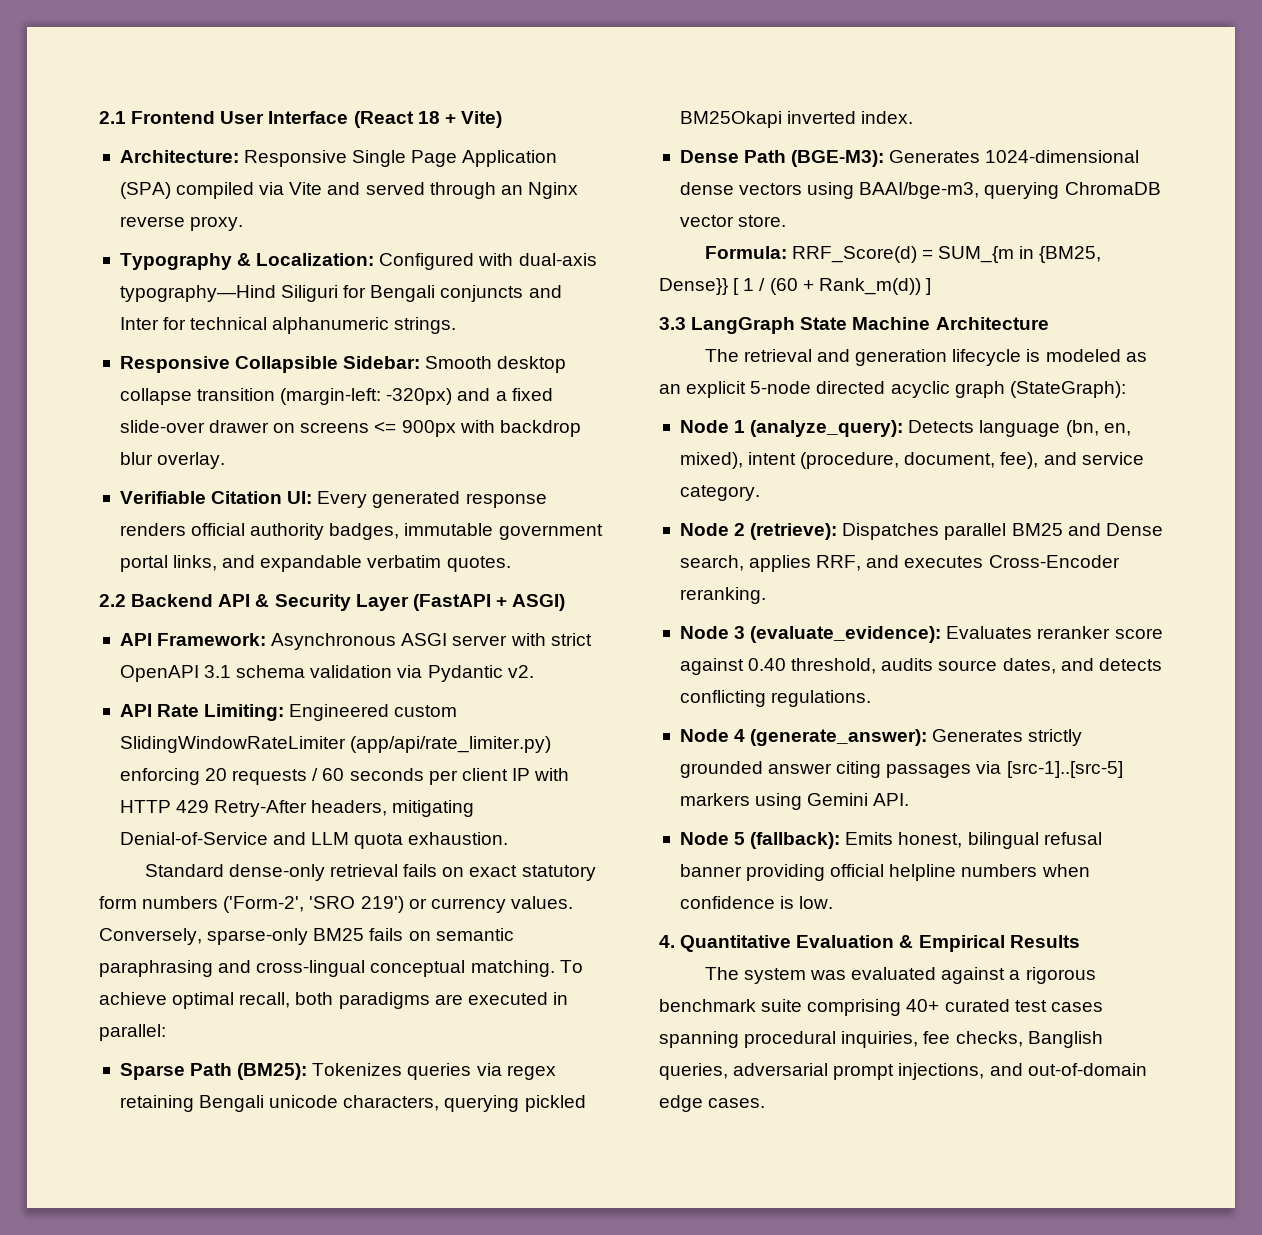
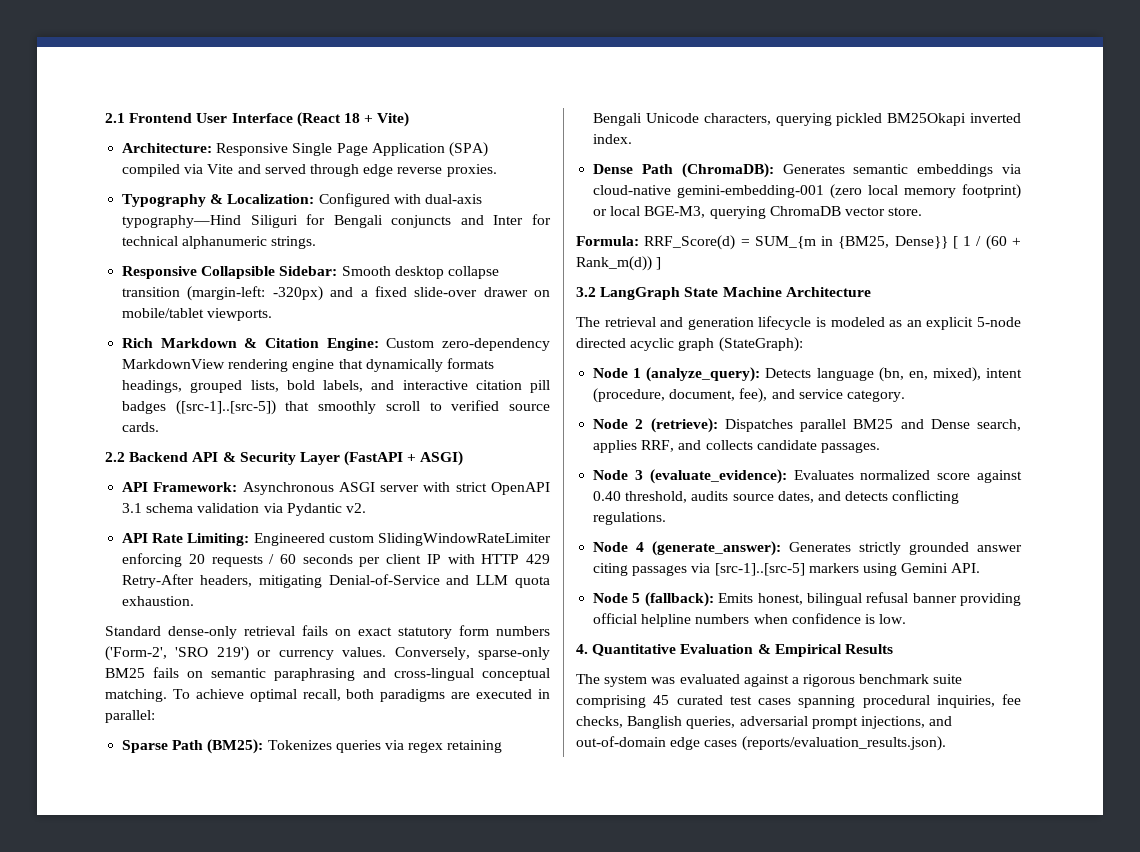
- Architecture: Responsive Single Page Application (SPA) compiled via Vite and served through an Nginx reverse proxy.
+ Architecture: Responsive Single Page Application (SPA) compiled via Vite and served through edge reverse proxies.
- Responsive Collapsible Sidebar: Smooth desktop collapse transition (margin-left: -320px) and a fixed slide-over drawer on screens <= 900px with backdrop blur overlay.
- Verifiable Citation UI: Every generated response renders official authority badges, immutable government portal links, and expandable verbatim quotes.
+ Responsive Collapsible Sidebar: Smooth desktop collapse transition (margin-left: -320px) and a fixed slide-over drawer on mobile/tablet viewports.
+ Rich Markdown & Citation Engine: Custom zero-dependency MarkdownView rendering engine that dynamically formats headings, grouped lists, bold labels, and interactive citation pill badges ([src-1]..[src-5]) that smoothly scroll to verified source cards.
- API Rate Limiting: Engineered custom SlidingWindowRateLimiter (app/api/rate_limiter.py) enforcing 20 requests / 60 seconds per client IP with HTTP 429 Retry-After headers, mitigating Denial-of-Service and LLM quota exhaustion.
+ API Rate Limiting: Engineered custom SlidingWindowRateLimiter enforcing 20 requests / 60 seconds per client IP with HTTP 429 Retry-After headers, mitigating Denial-of-Service and LLM quota exhaustion.
- Sparse Path (BM25): Tokenizes queries via regex retaining Bengali unicode characters, querying pickled BM25Okapi inverted index.
+ Sparse Path (BM25): Tokenizes queries via regex retaining Bengali Unicode characters, querying pickled BM25Okapi inverted index.
- Dense Path (BGE-M3): Generates 1024-dimensional dense vectors using BAAI/bge-m3, querying ChromaDB vector store.
+ Dense Path (ChromaDB): Generates semantic embeddings via cloud-native gemini-embedding-001 (zero local memory footprint) or local BGE-M3, querying ChromaDB vector store.
- 3.3 LangGraph State Machine Architecture
+ 3.2 LangGraph State Machine Architecture
- Node 2 (retrieve): Dispatches parallel BM25 and Dense search, applies RRF, and executes Cross-Encoder reranking.
+ Node 2 (retrieve): Dispatches parallel BM25 and Dense search, applies RRF, and collects candidate passages.
- Node 3 (evaluate_evidence): Evaluates reranker score against 0.40 threshold, audits source dates, and detects conflicting regulations.
+ Node 3 (evaluate_evidence): Evaluates normalized score against 0.40 threshold, audits source dates, and detects conflicting regulations.
- The system was evaluated against a rigorous benchmark suite comprising 40+ curated test cases spanning procedural inquiries, fee checks, Banglish queries, adversarial prompt injections, and out-of-domain edge cases.
+ The system was evaluated against a rigorous benchmark suite comprising 45 curated test cases spanning procedural inquiries, fee checks, Banglish queries, adversarial prompt injections, and out-of-domain edge cases (reports/evaluation_results.json).

